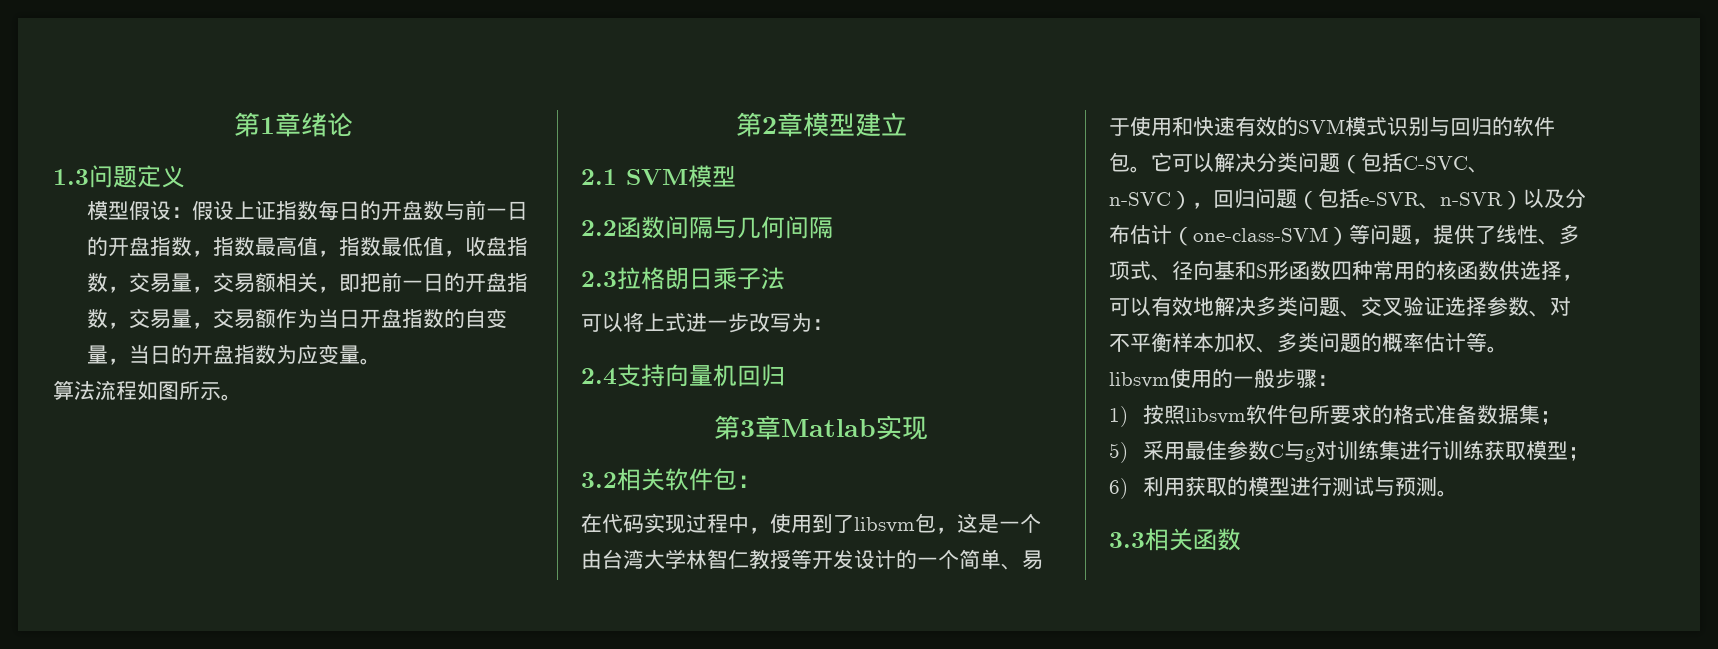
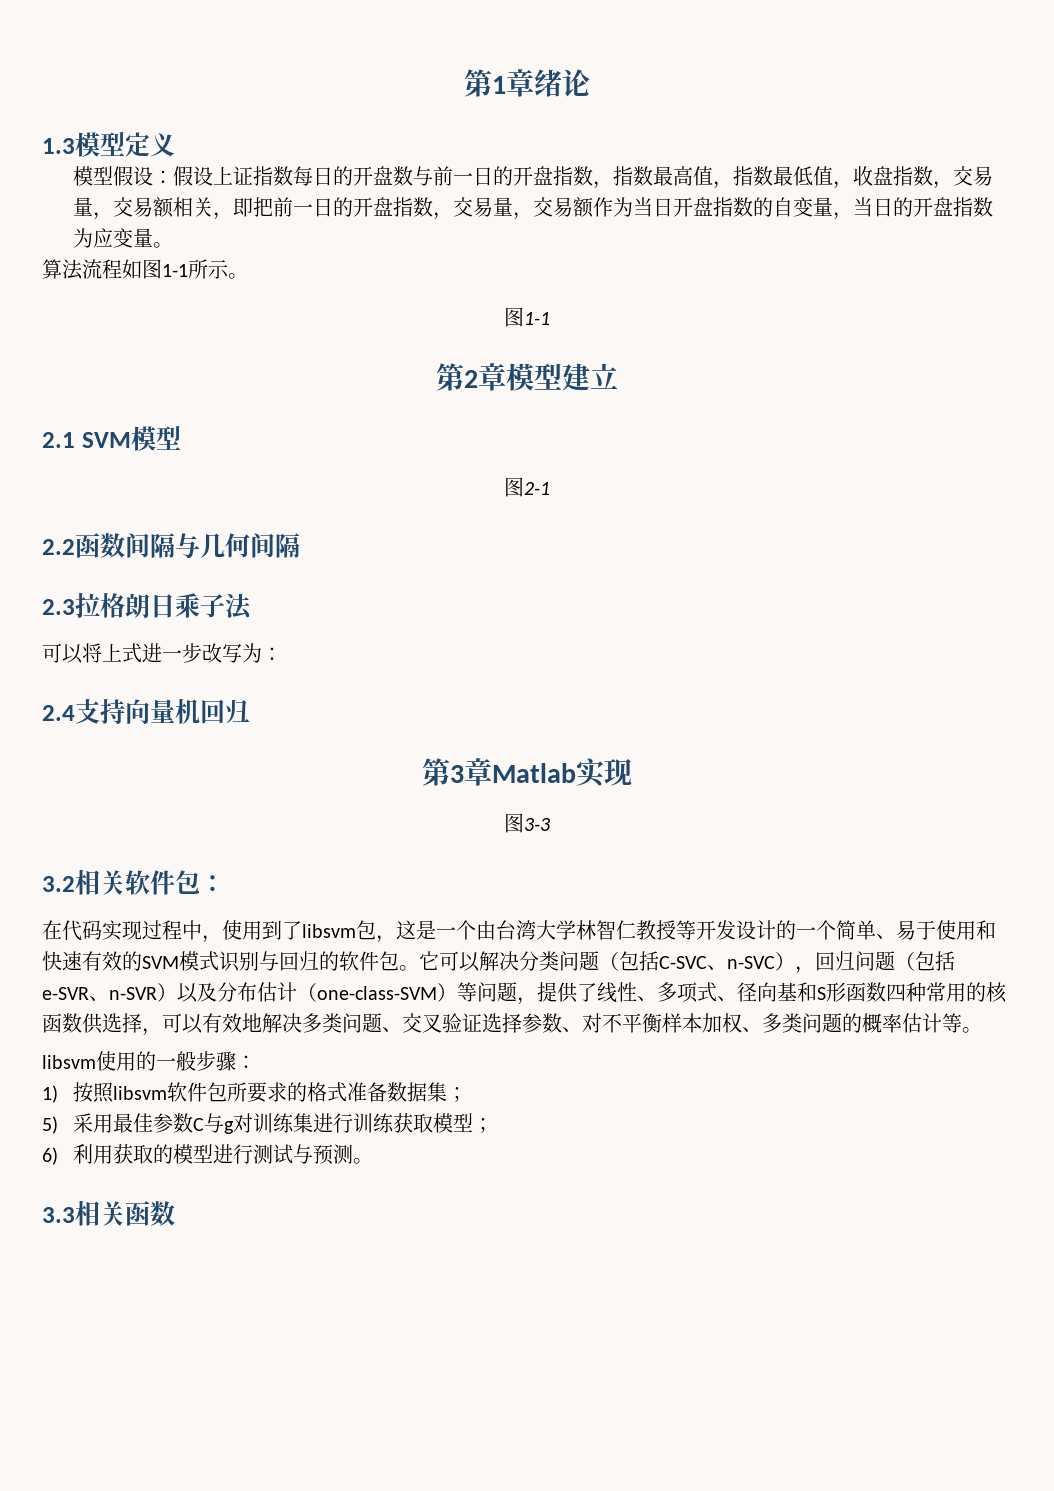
- 1.3问题定义
+ 1.3模型定义
- 算法流程如图所示。
+ 算法流程如图1-1所示。
+ 图1-1
+ 图2-1
+ 图3-3

